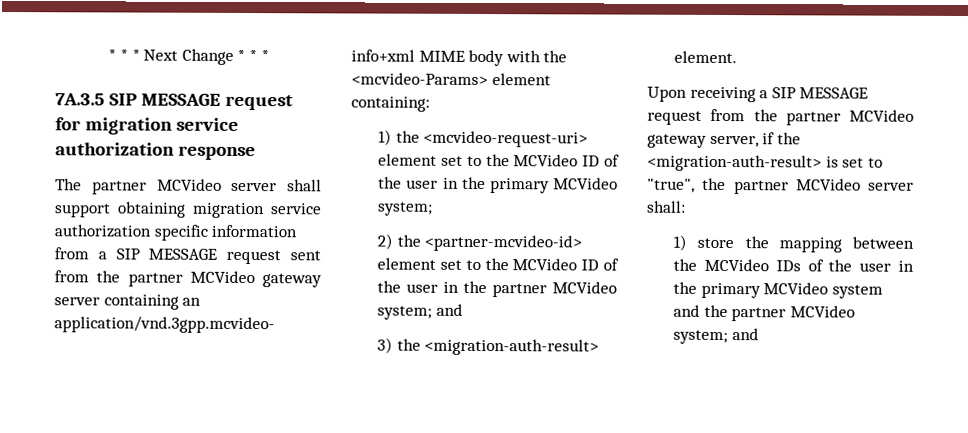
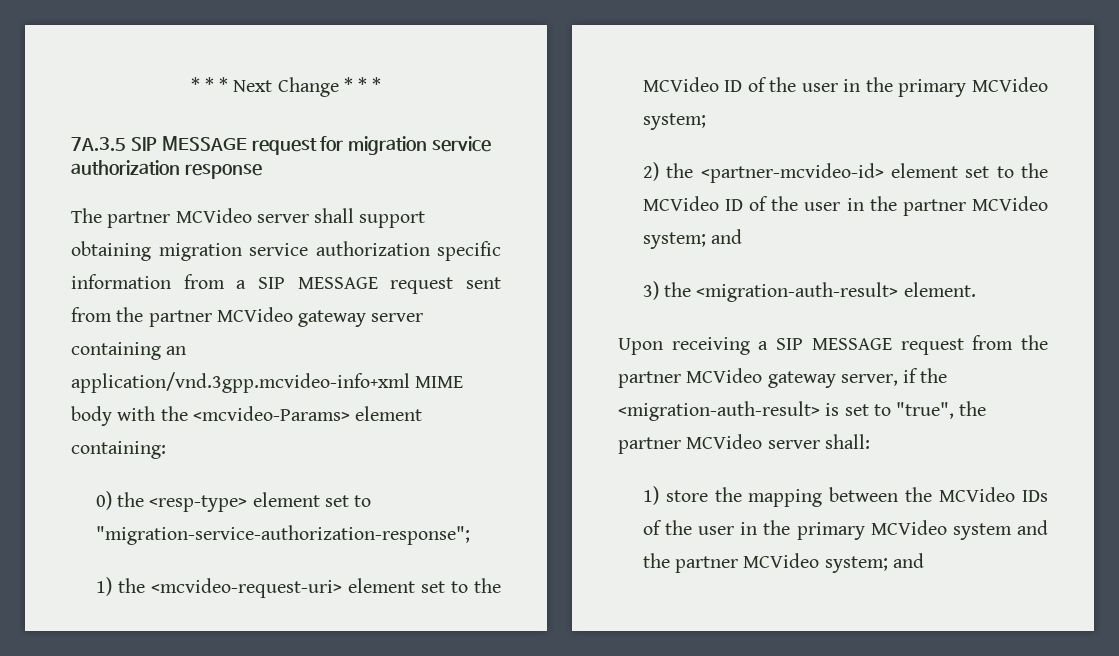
+ 0) the <resp-type> element set to "migration-service-authorization-response";

